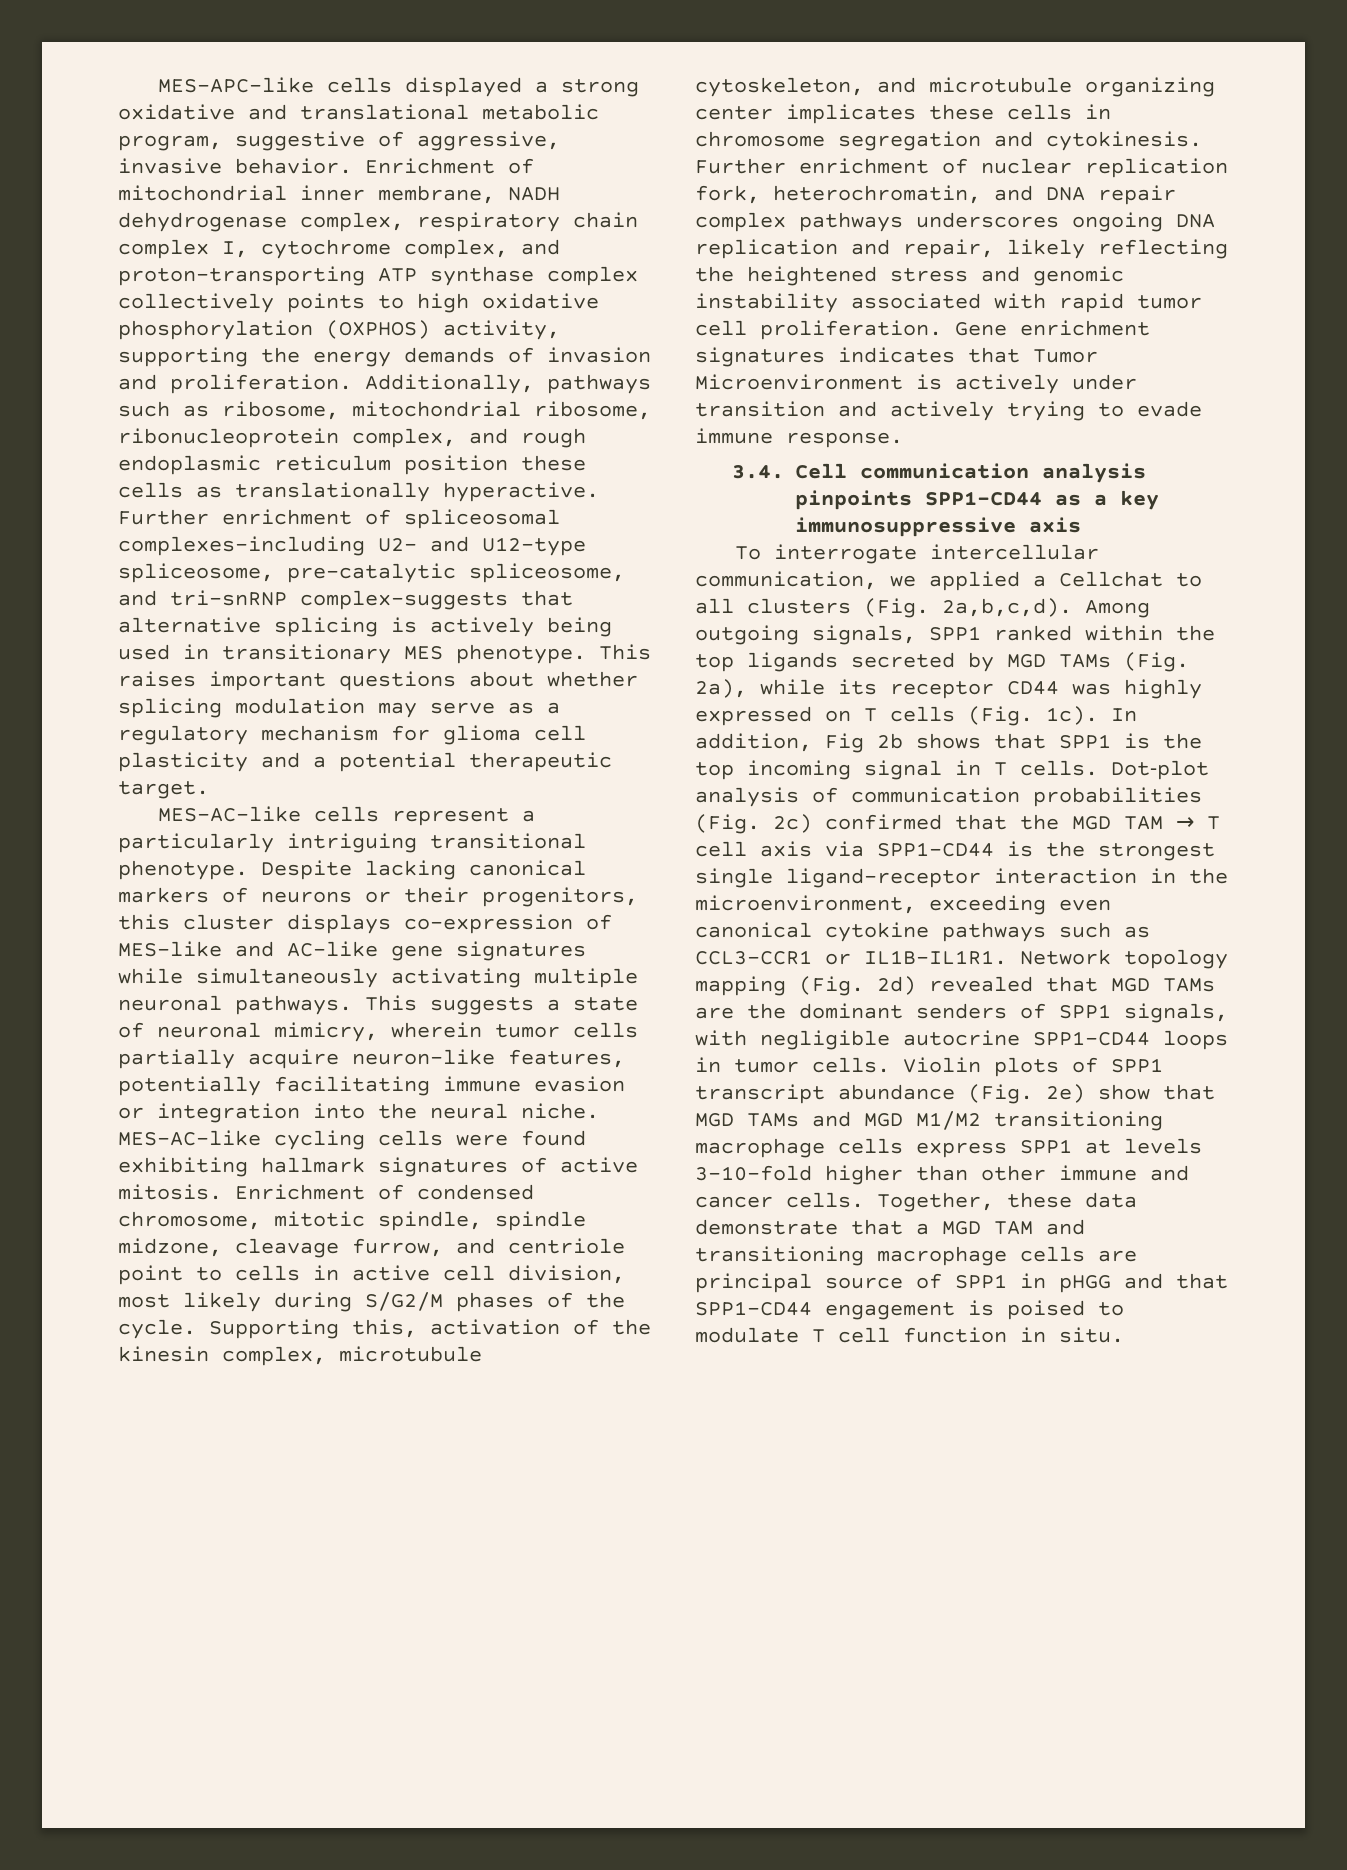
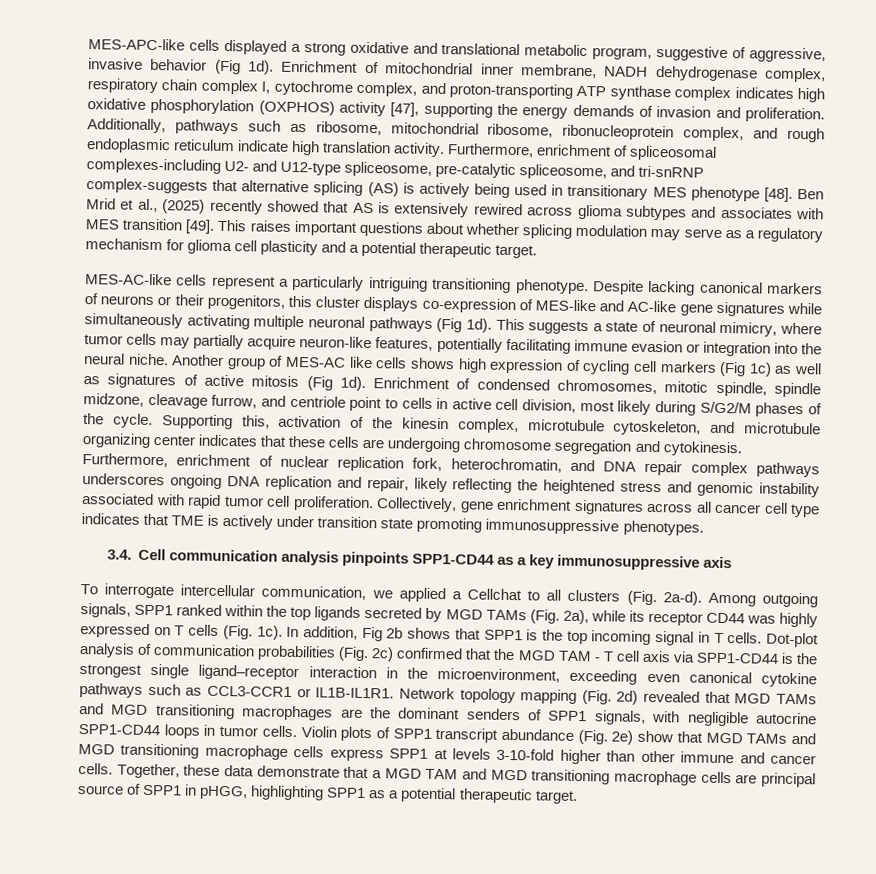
- MES-APC-like cells displayed a strong oxidative and translational metabolic program, suggestive of aggressive, invasive behavior.
+ MES-APC-like cells displayed a strong oxidative and translational metabolic program, suggestive of aggressive, invasive behavior (Fig 1d).
- Enrichment of mitochondrial inner membrane, NADH dehydrogenase complex, respiratory chain complex I, cytochrome complex, and proton-transporting ATP synthase complex collectively points to high oxidative phosphorylation (OXPHOS) activity, supporting the energy demands of invasion and proliferation.
+ Enrichment of mitochondrial inner membrane, NADH dehydrogenase complex, respiratory chain complex I, cytochrome complex, and proton-transporting ATP synthase complex indicates high oxidative phosphorylation (OXPHOS) activity [47], supporting the energy demands of invasion and proliferation.
- Additionally, pathways such as ribosome, mitochondrial ribosome, ribonucleoprotein complex, and rough endoplasmic reticulum position these cells as translationally hyperactive. Further enrichment of spliceosomal complexes-including U2- and U12-type spliceosome, pre-catalytic spliceosome, and tri-snRNP complex-suggests that alternative splicing is actively being used in transitionary MES phenotype.
+ Additionally, pathways such as ribosome, mitochondrial ribosome, ribonucleoprotein complex, and rough endoplasmic reticulum indicate high translation activity. Furthermore, enrichment of spliceosomal complexes-including U2- and U12-type spliceosome, pre-catalytic spliceosome, and tri-snRNP complex-suggests that alternative splicing (AS) is actively being used in transitionary MES phenotype [48]. Ben Mrid et al., (2025) recently showed that AS is extensively rewired across glioma subtypes and associates with MES transition [49].
- MES-AC-like cells represent a particularly intriguing transitional phenotype.
+ MES-AC-like cells represent a particularly intriguing transitioning phenotype.
- Despite lacking canonical markers of neurons or their progenitors, this cluster displays co-expression of MES-like and AC-like gene signatures while simultaneously activating multiple neuronal pathways.
+ Despite lacking canonical markers of neurons or their progenitors, this cluster displays co-expression of MES-like and AC-like gene signatures while simultaneously activating multiple neuronal pathways (Fig 1d).
- This suggests a state of neuronal mimicry, wherein tumor cells partially acquire neuron-like features, potentially facilitating immune evasion or integration into the neural niche.
+ This suggests a state of neuronal mimicry, where tumor cells may partially acquire neuron-like features, potentially facilitating immune evasion or integration into the neural niche.
- MES-AC-like cycling cells were found exhibiting hallmark signatures of active mitosis.
+ Another group of MES-AC like cells shows high expression of cycling cell markers (Fig 1c) as well as signatures of active mitosis (Fig 1d).
- Enrichment of condensed chromosome, mitotic spindle, spindle midzone, cleavage furrow, and centriole point to cells in active cell division, most likely during S/G2/M phases of the cycle.
+ Enrichment of condensed chromosomes, mitotic spindle, spindle midzone, cleavage furrow, and centriole point to cells in active cell division, most likely during S/G2/M phases of the cycle.
- Supporting this, activation of the kinesin complex, microtubule cytoskeleton, and microtubule organizing center implicates these cells in chromosome segregation and cytokinesis.
+ Supporting this, activation of the kinesin complex, microtubule cytoskeleton, and microtubule organizing center indicates that these cells are undergoing chromosome segregation and cytokinesis.
- Further enrichment of nuclear replication fork, heterochromatin, and DNA repair complex pathways underscores ongoing DNA replication and repair, likely reflecting the heightened stress and genomic instability associated with rapid tumor cell proliferation.
+ Furthermore, enrichment of nuclear replication fork, heterochromatin, and DNA repair complex pathways underscores ongoing DNA replication and repair, likely reflecting the heightened stress and genomic instability associated with rapid tumor cell proliferation.
- Gene enrichment signatures indicates that Tumor Microenvironment is actively under transition and actively trying to evade immune response.
+ Collectively, gene enrichment signatures across all cancer cell type indicates that TME is actively under transition state promoting immunosuppressive phenotypes.
- To interrogate intercellular communication, we applied a Cellchat to all clusters (Fig. 2a,b,c,d).
+ To interrogate intercellular communication, we applied a Cellchat to all clusters (Fig. 2a-d).
- Dot‐plot analysis of communication probabilities (Fig. 2c) confirmed that the MGD TAM → T cell axis via SPP1-CD44 is the strongest single ligand–receptor interaction in the microenvironment, exceeding even canonical cytokine pathways such as CCL3-CCR1 or IL1B-IL1R1.
+ Dot‐plot analysis of communication probabilities (Fig. 2c) confirmed that the MGD TAM - T cell axis via SPP1-CD44 is the strongest single ligand–receptor interaction in the microenvironment, exceeding even canonical cytokine pathways such as CCL3-CCR1 or IL1B-IL1R1.
- Network topology mapping (Fig. 2d) revealed that MGD TAMs are the dominant senders of SPP1 signals, with negligible autocrine SPP1-CD44 loops in tumor cells.
+ Network topology mapping (Fig. 2d) revealed that MGD TAMs and MGD transitioning macrophages are the dominant senders of SPP1 signals, with negligible autocrine SPP1-CD44 loops in tumor cells.
- Violin plots of SPP1 transcript abundance (Fig. 2e) show that MGD TAMs and MGD M1/M2 transitioning macrophage cells express SPP1 at levels 3-10-fold higher than other immune and cancer cells.
+ Violin plots of SPP1 transcript abundance (Fig. 2e) show that MGD TAMs and MGD transitioning macrophage cells express SPP1 at levels 3-10-fold higher than other immune and cancer cells.
- Together, these data demonstrate that a MGD TAM and transitioning macrophage cells are principal source of SPP1 in pHGG and that SPP1-CD44 engagement is poised to modulate T cell function in situ.
+ Together, these data demonstrate that a MGD TAM and MGD transitioning macrophage cells are principal source of SPP1 in pHGG, highlighting SPP1 as a potential therapeutic target.

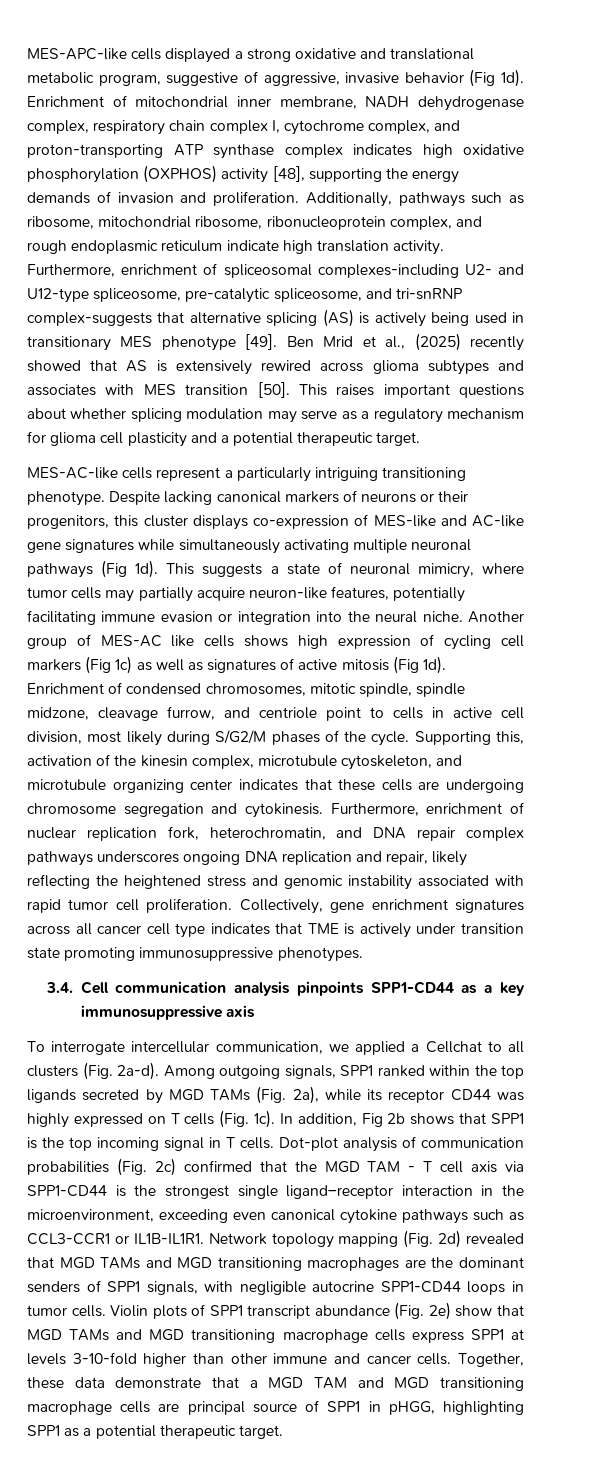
- Enrichment of mitochondrial inner membrane, NADH dehydrogenase complex, respiratory chain complex I, cytochrome complex, and proton-transporting ATP synthase complex indicates high oxidative phosphorylation (OXPHOS) activity [47], supporting the energy demands of invasion and proliferation.
+ Enrichment of mitochondrial inner membrane, NADH dehydrogenase complex, respiratory chain complex I, cytochrome complex, and proton-transporting ATP synthase complex indicates high oxidative phosphorylation (OXPHOS) activity [48], supporting the energy demands of invasion and proliferation.
- Furthermore, enrichment of spliceosomal complexes-including U2- and U12-type spliceosome, pre-catalytic spliceosome, and tri-snRNP complex-suggests that alternative splicing (AS) is actively being used in transitionary MES phenotype [48].
+ Furthermore, enrichment of spliceosomal complexes-including U2- and U12-type spliceosome, pre-catalytic spliceosome, and tri-snRNP complex-suggests that alternative splicing (AS) is actively being used in transitionary MES phenotype [49].
- Ben Mrid et al., (2025) recently showed that AS is extensively rewired across glioma subtypes and associates with MES transition [49].
+ Ben Mrid et al., (2025) recently showed that AS is extensively rewired across glioma subtypes and associates with MES transition [50].

